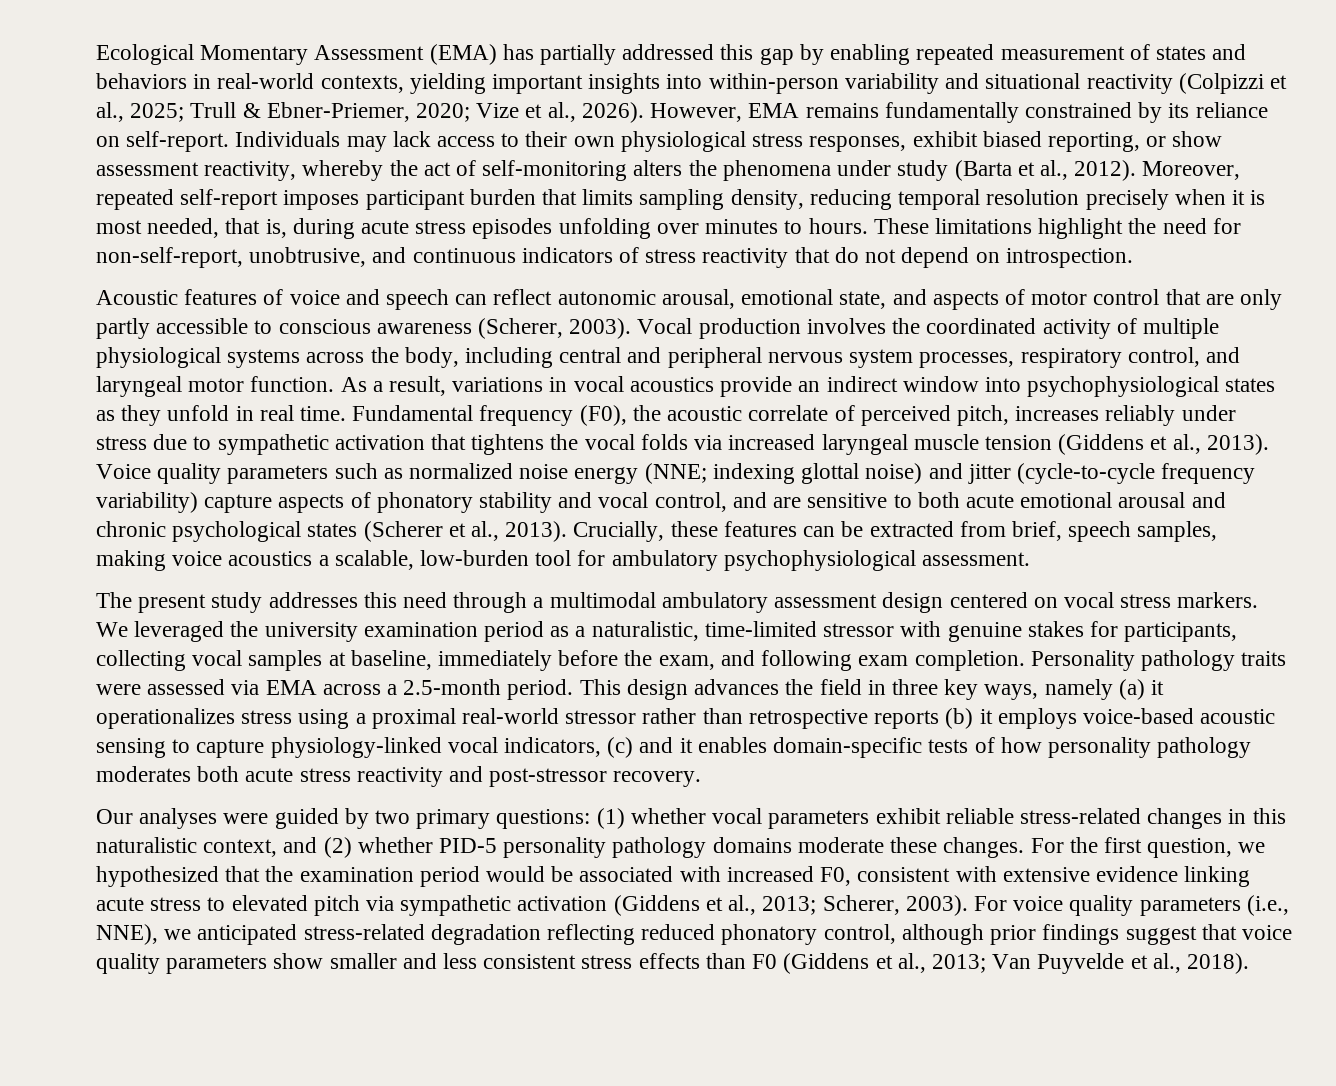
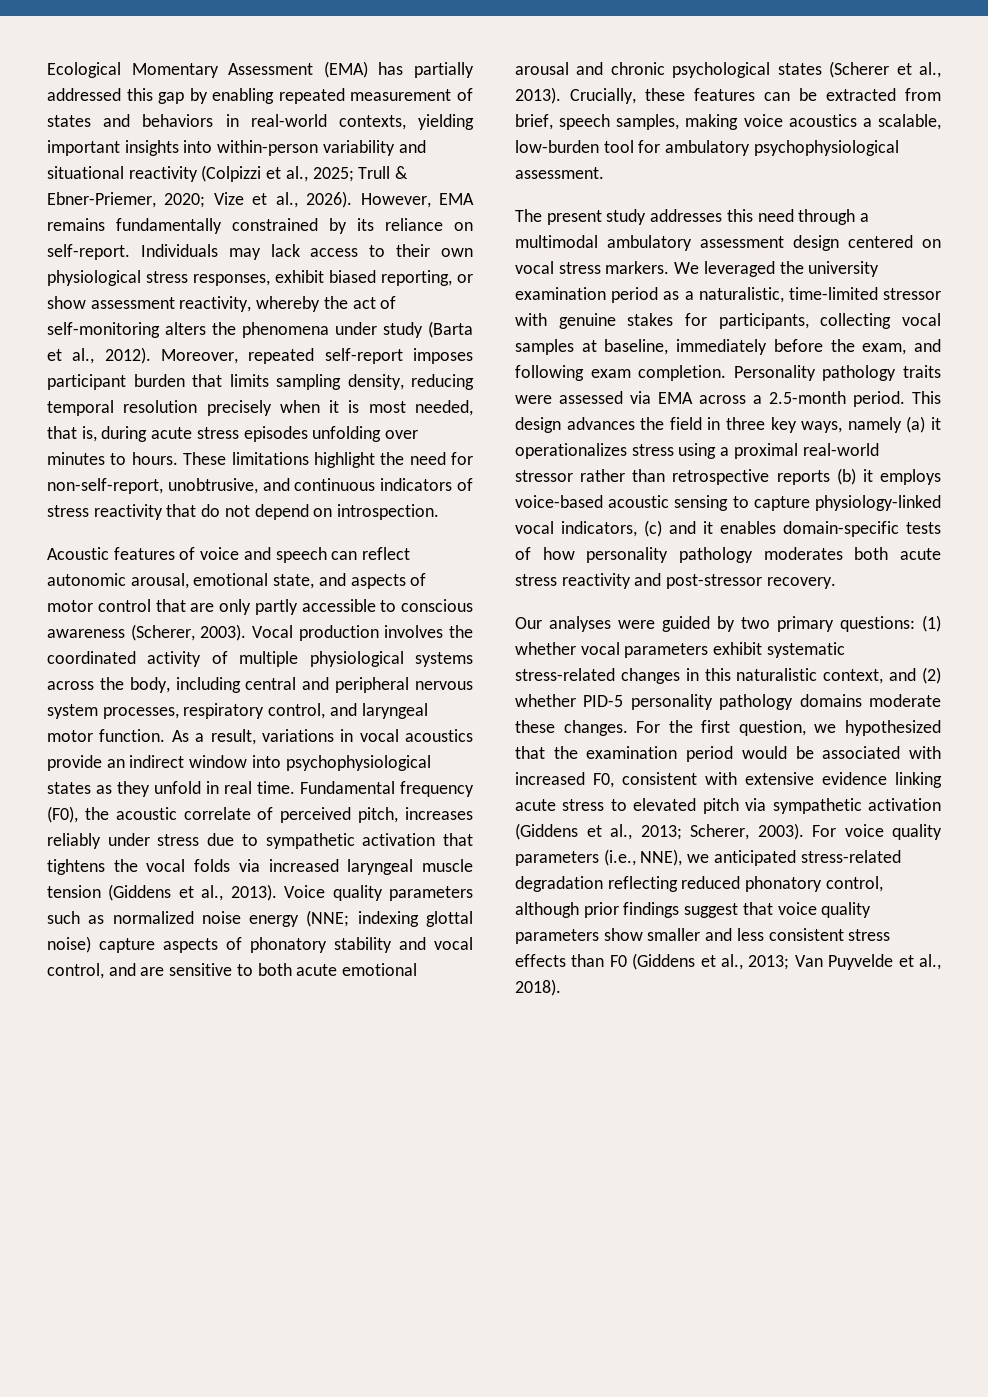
- Voice quality parameters such as normalized noise energy (NNE; indexing glottal noise) and jitter (cycle-to-cycle frequency variability) capture aspects of phonatory stability and vocal control, and are sensitive to both acute emotional arousal and chronic psychological states (Scherer et al., 2013).
+ Voice quality parameters such as normalized noise energy (NNE; indexing glottal noise) capture aspects of phonatory stability and vocal control, and are sensitive to both acute emotional arousal and chronic psychological states (Scherer et al., 2013).
- Our analyses were guided by two primary questions: (1) whether vocal parameters exhibit reliable stress-related changes in this naturalistic context, and (2) whether PID-5 personality pathology domains moderate these changes.
+ Our analyses were guided by two primary questions: (1) whether vocal parameters exhibit systematic stress-related changes in this naturalistic context, and (2) whether PID-5 personality pathology domains moderate these changes.

